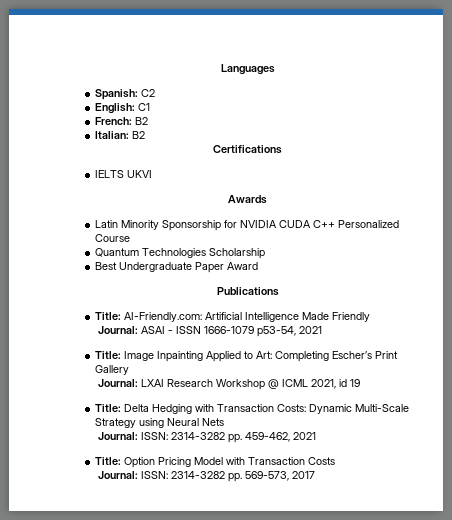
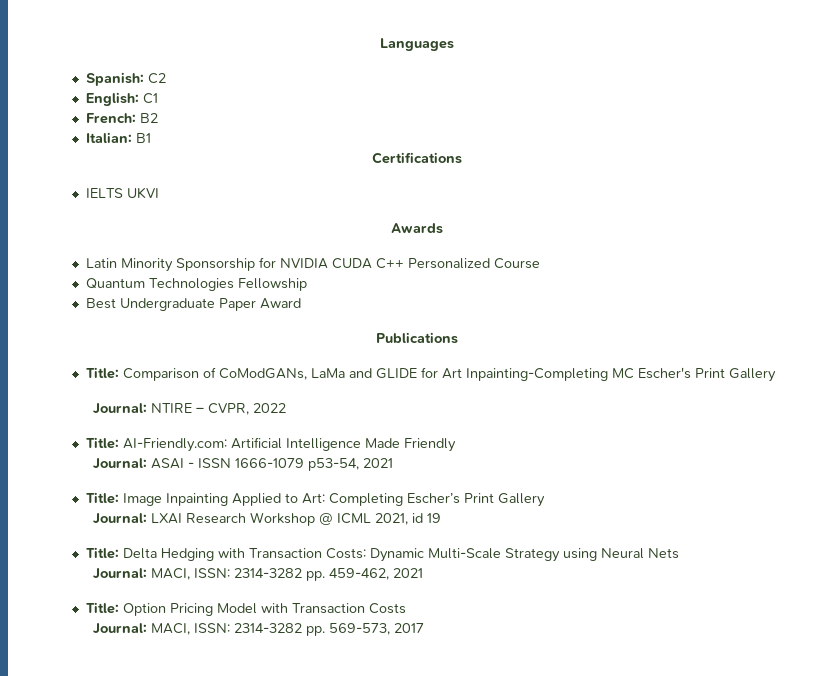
- Italian: B2
+ Italian: B1
- Quantum Technologies Scholarship
+ Quantum Technologies Fellowship
+ Title: Comparison of CoModGANs, LaMa and GLIDE for Art Inpainting-Completing MC Escher's Print Gallery
+ Journal: NTIRE – CVPR, 2022
- Journal: ISSN: 2314-3282 pp. 459-462, 2021
+ Journal: MACI, ISSN: 2314-3282 pp. 459-462, 2021
- Journal: ISSN: 2314-3282 pp. 569-573, 2017
+ Journal: MACI, ISSN: 2314-3282 pp. 569-573, 2017

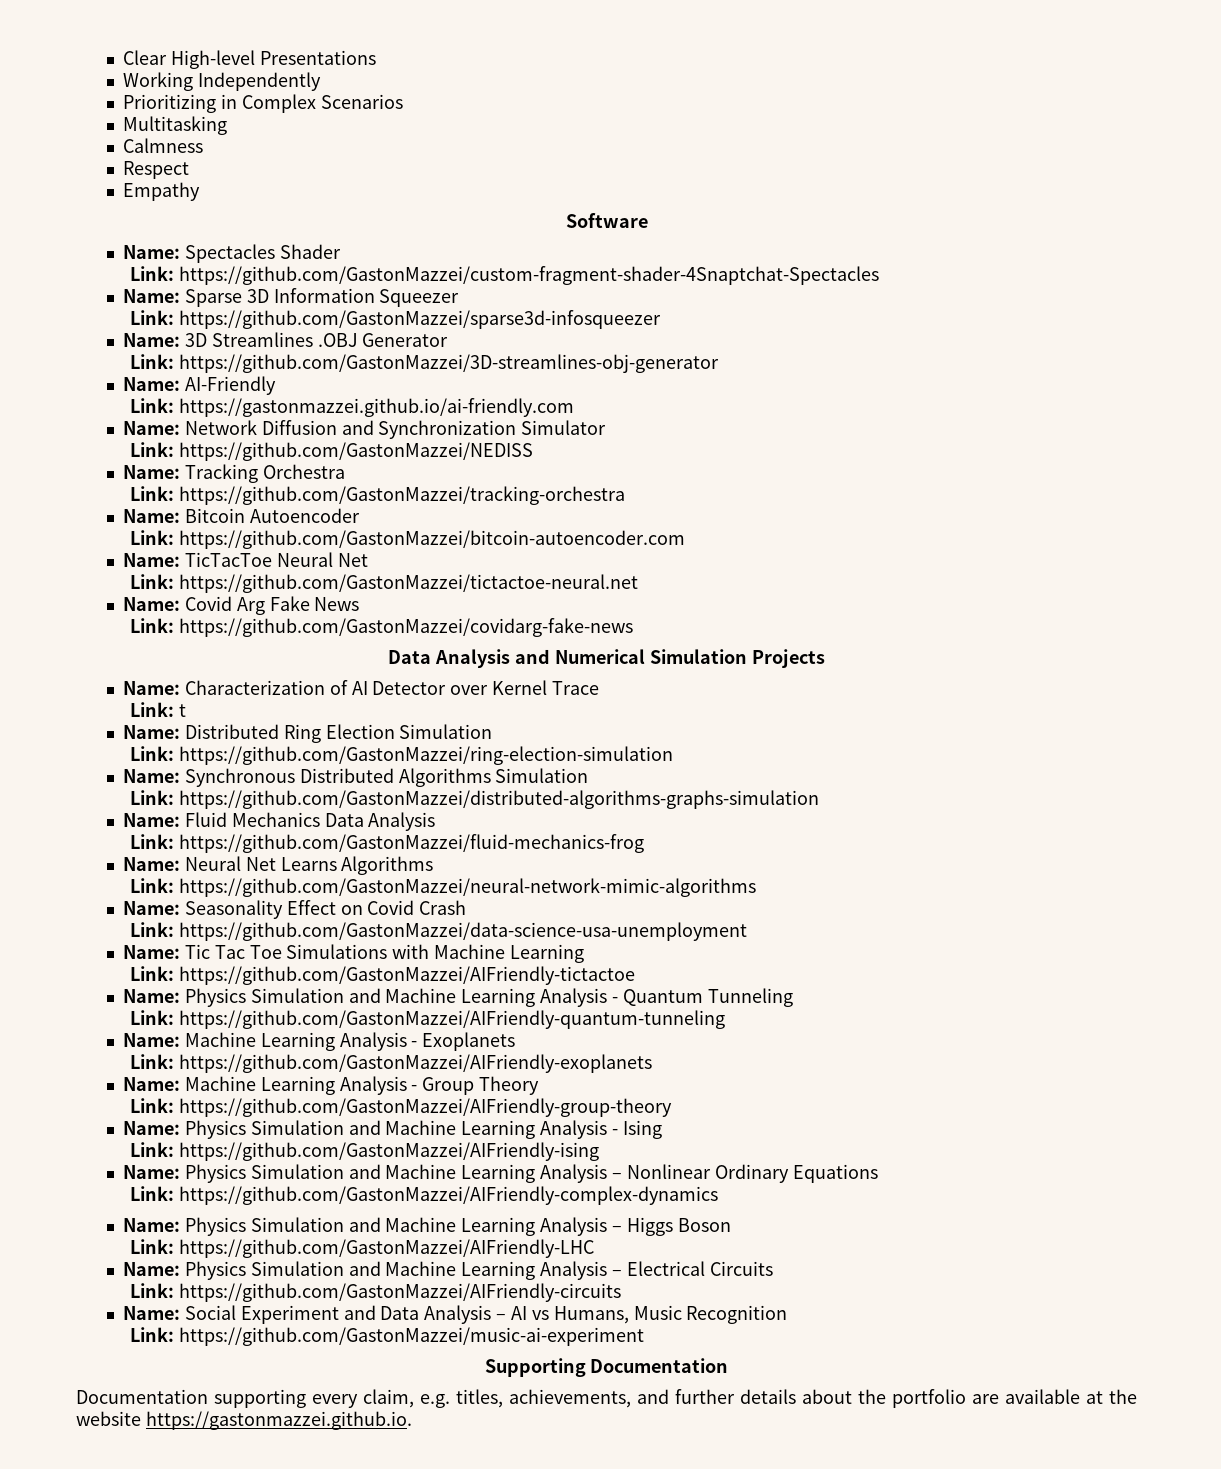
- Languages
- Spanish: C2
- English: C1
- French: B2
- Italian: B1
- Certifications
- IELTS UKVI
- Awards
- Latin Minority Sponsorship for NVIDIA CUDA C++ Personalized Course
- Quantum Technologies Fellowship
- Best Undergraduate Paper Award
- Publications
- Title: Comparison of CoModGANs, LaMa and GLIDE for Art Inpainting-Completing MC Escher's Print Gallery
- Journal: NTIRE – CVPR, 2022
- Title: AI-Friendly.com: Artificial Intelligence Made Friendly
- Journal: ASAI - ISSN 1666-1079 p53-54, 2021
- Title: Image Inpainting Applied to Art: Completing Escher’s Print Gallery
- Journal: LXAI Research Workshop @ ICML 2021, id 19
- Title: Delta Hedging with Transaction Costs: Dynamic Multi-Scale Strategy using Neural Nets
- Journal: MACI, ISSN: 2314-3282 pp. 459-462, 2021
- Title: Option Pricing Model with Transaction Costs
- Journal: MACI, ISSN: 2314-3282 pp. 569-573, 2017
+ Clear High-level Presentations
+ Working Independently
+ Prioritizing in Complex Scenarios
+ Multitasking
+ Calmness
+ Respect
+ Empathy
+ Software
+ Name: Spectacles Shader
+ Link: https://github.com/GastonMazzei/custom-fragment-shader-4Snaptchat-Spectacles
+ Name: Sparse 3D Information Squeezer
+ Link: https://github.com/GastonMazzei/sparse3d-infosqueezer
+ Name: 3D Streamlines .OBJ Generator
+ Link: https://github.com/GastonMazzei/3D-streamlines-obj-generator
+ Name: AI-Friendly
+ Link: https://gastonmazzei.github.io/ai-friendly.com
+ Name: Network Diffusion and Synchronization Simulator
+ Link: https://github.com/GastonMazzei/NEDISS
+ Name: Tracking Orchestra
+ Link: https://github.com/GastonMazzei/tracking-orchestra
+ Name: Bitcoin Autoencoder
+ Link: https://github.com/GastonMazzei/bitcoin-autoencoder.com
+ Name: TicTacToe Neural Net
+ Link: https://github.com/GastonMazzei/tictactoe-neural.net
+ Name: Covid Arg Fake News
+ Link: https://github.com/GastonMazzei/covidarg-fake-news
+ Data Analysis and Numerical Simulation Projects
+ Name: Characterization of AI Detector over Kernel Trace
+ Link: t
+ Name: Distributed Ring Election Simulation
+ Link: https://github.com/GastonMazzei/ring-election-simulation
+ Name: Synchronous Distributed Algorithms Simulation
+ Link: https://github.com/GastonMazzei/distributed-algorithms-graphs-simulation
+ Name: Fluid Mechanics Data Analysis
+ Link: https://github.com/GastonMazzei/fluid-mechanics-frog
+ Name: Neural Net Learns Algorithms
+ Link: https://github.com/GastonMazzei/neural-network-mimic-algorithms
+ Name: Seasonality Effect on Covid Crash
+ Link: https://github.com/GastonMazzei/data-science-usa-unemployment
+ Name: Tic Tac Toe Simulations with Machine Learning
+ Link: https://github.com/GastonMazzei/AIFriendly-tictactoe
+ Name: Physics Simulation and Machine Learning Analysis - Quantum Tunneling
+ Link: https://github.com/GastonMazzei/AIFriendly-quantum-tunneling
+ Name: Machine Learning Analysis - Exoplanets
+ Link: https://github.com/GastonMazzei/AIFriendly-exoplanets
+ Name: Machine Learning Analysis - Group Theory
+ Link: https://github.com/GastonMazzei/AIFriendly-group-theory
+ Name: Physics Simulation and Machine Learning Analysis - Ising
+ Link: https://github.com/GastonMazzei/AIFriendly-ising
+ Name: Physics Simulation and Machine Learning Analysis – Nonlinear Ordinary Equations
+ Link: https://github.com/GastonMazzei/AIFriendly-complex-dynamics
+ Name: Physics Simulation and Machine Learning Analysis – Higgs Boson
+ Link: https://github.com/GastonMazzei/AIFriendly-LHC
+ Name: Physics Simulation and Machine Learning Analysis – Electrical Circuits
+ Link: https://github.com/GastonMazzei/AIFriendly-circuits
+ Name: Social Experiment and Data Analysis – AI vs Humans, Music Recognition
+ Link: https://github.com/GastonMazzei/music-ai-experiment
+ Supporting Documentation
+ Documentation supporting every claim, e.g. titles, achievements, and further details about the portfolio are available at the website https://gastonmazzei.github.io.

